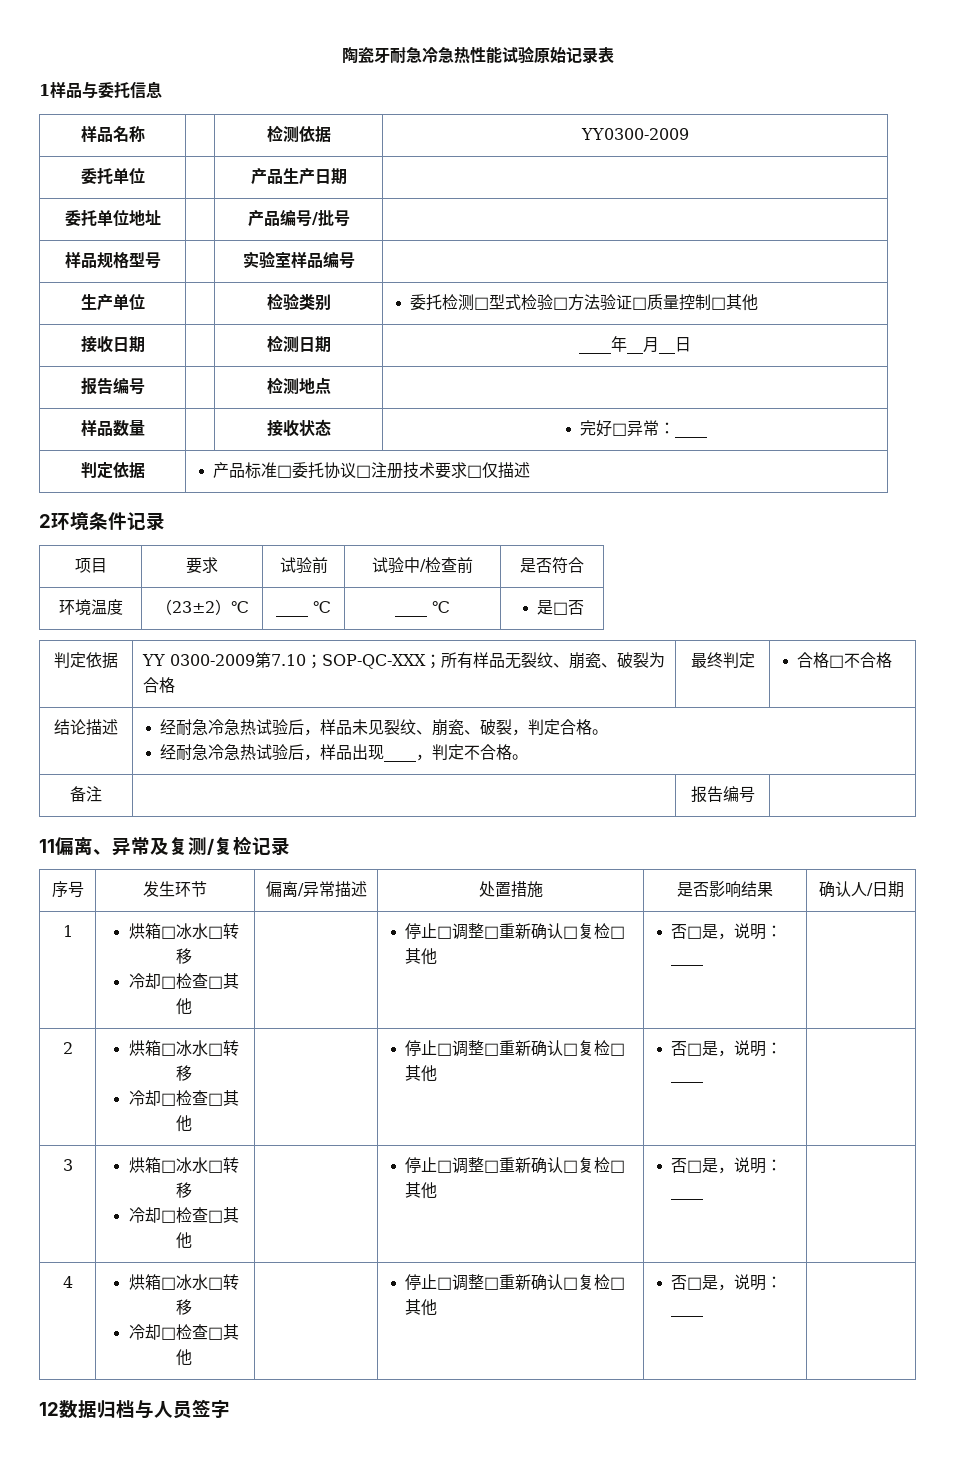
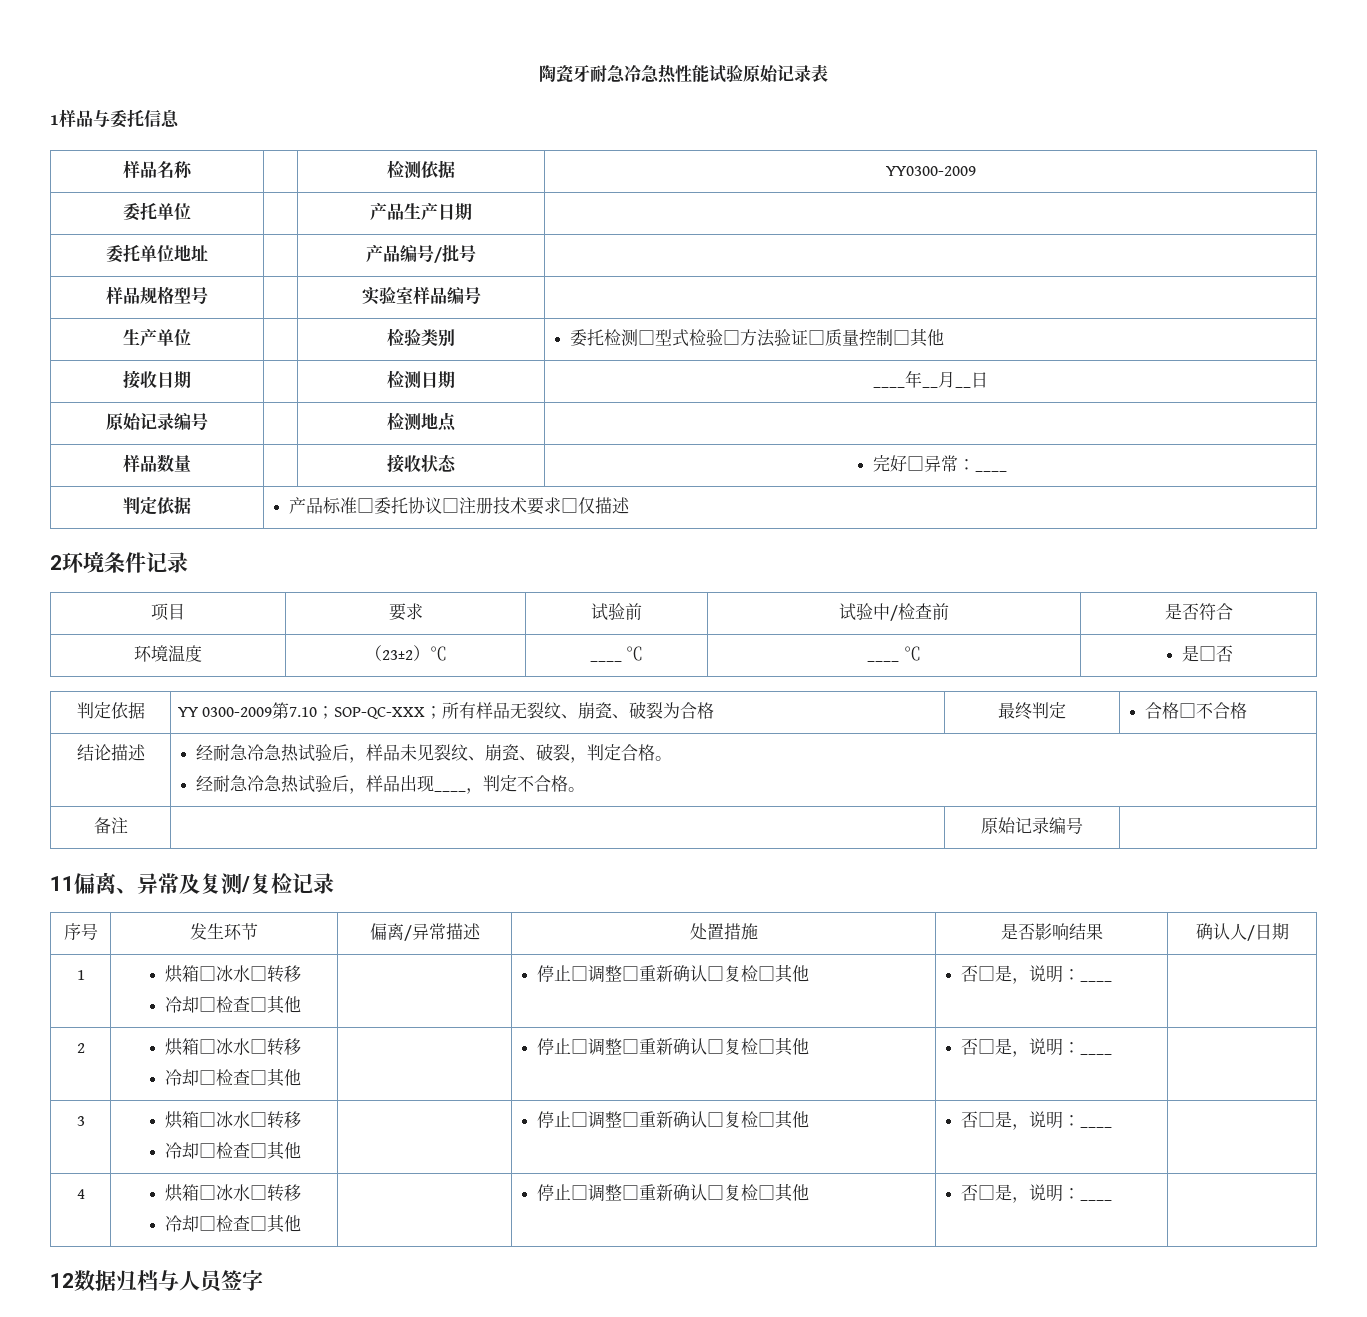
- 报告编号 | | 检测地点 |
+ 原始记录编号 | | 检测地点 |
- 备注 | | 报告编号 |
+ 备注 | | 原始记录编号 |

